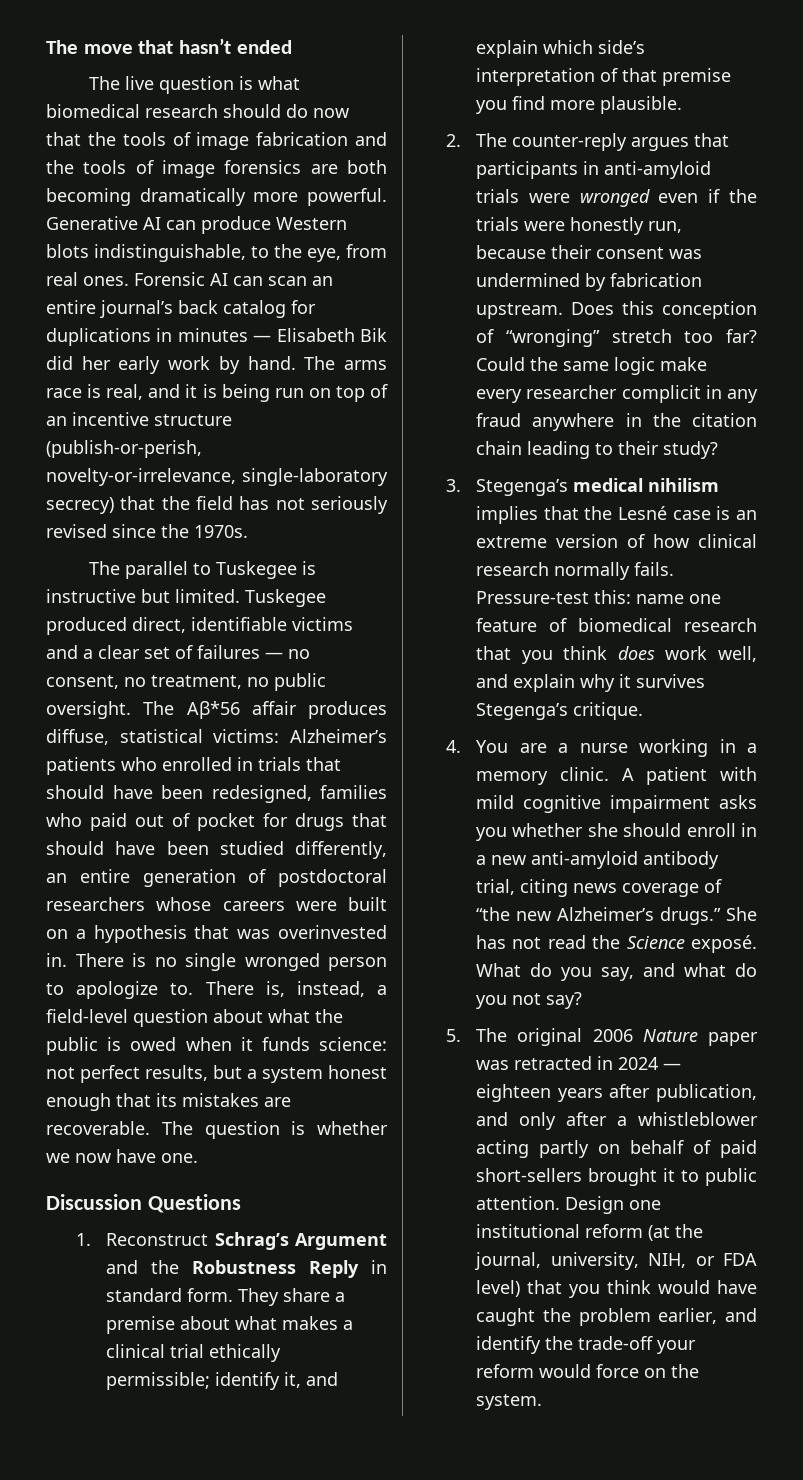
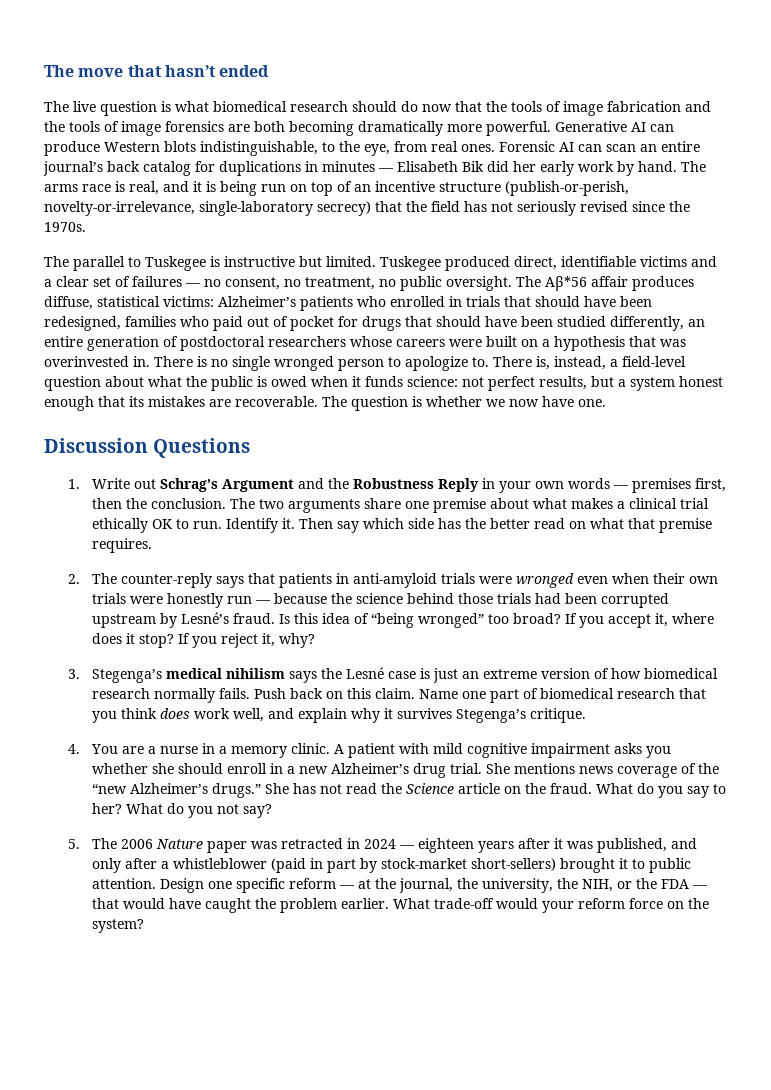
- 1. Reconstruct Schrag’s Argument and the Robustness Reply in standard form. They share a premise about what makes a clinical trial ethically permissible; identify it, and explain which side’s interpretation of that premise you find more plausible.
+ 1. Write out Schrag’s Argument and the Robustness Reply in your own words — premises first, then the conclusion. The two arguments share one premise about what makes a clinical trial ethically OK to run. Identify it. Then say which side has the better read on what that premise requires.
- 2. The counter-reply argues that participants in anti-amyloid trials were wronged even if the trials were honestly run, because their consent was undermined by fabrication upstream. Does this conception of “wronging” stretch too far? Could the same logic make every researcher complicit in any fraud anywhere in the citation chain leading to their study?
+ 2. The counter-reply says that patients in anti-amyloid trials were wronged even when their own trials were honestly run — because the science behind those trials had been corrupted upstream by Lesné’s fraud. Is this idea of “being wronged” too broad? If you accept it, where does it stop? If you reject it, why?
- 3. Stegenga’s medical nihilism implies that the Lesné case is an extreme version of how clinical research normally fails.
+ 3. Stegenga’s medical nihilism says the Lesné case is just an extreme version of how biomedical research normally fails.
- Pressure-test this: name one feature of biomedical research that you think does work well, and explain why it survives Stegenga’s critique.
+ Push back on this claim. Name one part of biomedical research that you think does work well, and explain why it survives Stegenga’s critique.
- 4. You are a nurse working in a memory clinic.
+ 4. You are a nurse in a memory clinic.
- A patient with mild cognitive impairment asks you whether she should enroll in a new anti-amyloid antibody trial, citing news coverage of “the new Alzheimer’s drugs.”
+ A patient with mild cognitive impairment asks you whether she should enroll in a new Alzheimer’s drug trial. She mentions news coverage of the “new Alzheimer’s drugs.”
- She has not read the Science exposé. What do you say, and what do you not say?
+ She has not read the Science article on the fraud. What do you say to her? What do you not say?
- 5. The original 2006 Nature paper was retracted in 2024 — eighteen years after publication, and only after a whistleblower acting partly on behalf of paid short-sellers brought it to public attention.
+ 5. The 2006 Nature paper was retracted in 2024 — eighteen years after it was published, and only after a whistleblower (paid in part by stock-market short-sellers) brought it to public attention.
- Design one institutional reform (at the journal, university, NIH, or FDA level) that you think would have caught the problem earlier, and identify the trade-off your reform would force on the system.
+ Design one specific reform — at the journal, the university, the NIH, or the FDA — that would have caught the problem earlier. What trade-off would your reform force on the system?

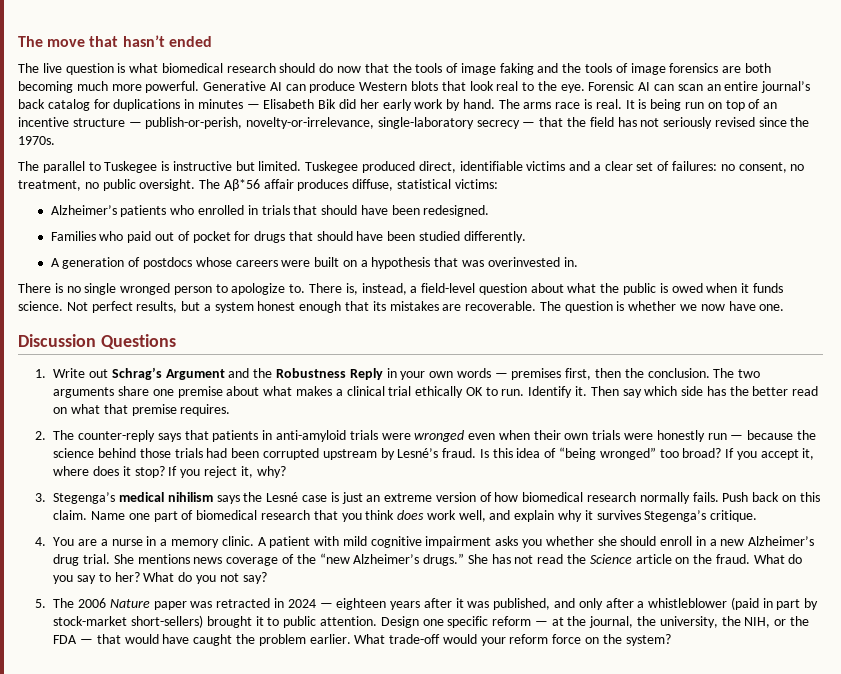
- The live question is what biomedical research should do now that the tools of image fabrication and the tools of image forensics are both becoming dramatically more powerful.
+ The live question is what biomedical research should do now that the tools of image faking and the tools of image forensics are both becoming much more powerful.
- Generative AI can produce Western blots indistinguishable, to the eye, from real ones.
+ Generative AI can produce Western blots that look real to the eye.
- The arms race is real, and it is being run on top of an incentive structure (publish-or-perish, novelty-or-irrelevance, single-laboratory secrecy) that the field has not seriously revised since the 1970s.
+ The arms race is real. It is being run on top of an incentive structure — publish-or-perish, novelty-or-irrelevance, single-laboratory secrecy — that the field has not seriously revised since the 1970s.
- Tuskegee produced direct, identifiable victims and a clear set of failures — no consent, no treatment, no public oversight.
+ Tuskegee produced direct, identifiable victims and a clear set of failures: no consent, no treatment, no public oversight.
- The Aβ*56 affair produces diffuse, statistical victims: Alzheimer’s patients who enrolled in trials that should have been redesigned, families who paid out of pocket for drugs that should have been studied differently, an entire generation of postdoctoral researchers whose careers were built on a hypothesis that was overinvested in. There is no single wronged person to apologize to.
+ The Aβ*56 affair produces diffuse, statistical victims:
+ Alzheimer’s patients who enrolled in trials that should have been redesigned.
+ Families who paid out of pocket for drugs that should have been studied differently.
+ A generation of postdocs whose careers were built on a hypothesis that was overinvested in.
+ There is no single wronged person to apologize to.
- There is, instead, a field-level question about what the public is owed when it funds science: not perfect results, but a system honest enough that its mistakes are recoverable.
+ There is, instead, a field-level question about what the public is owed when it funds science. Not perfect results, but a system honest enough that its mistakes are recoverable.

